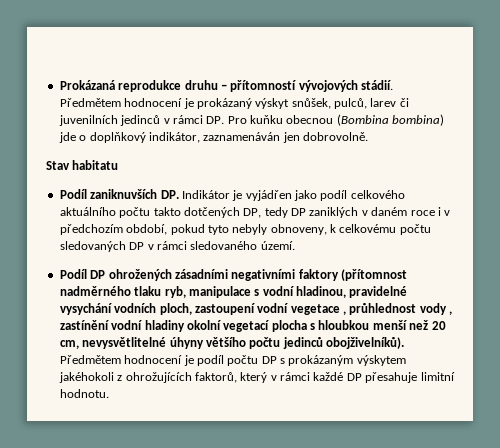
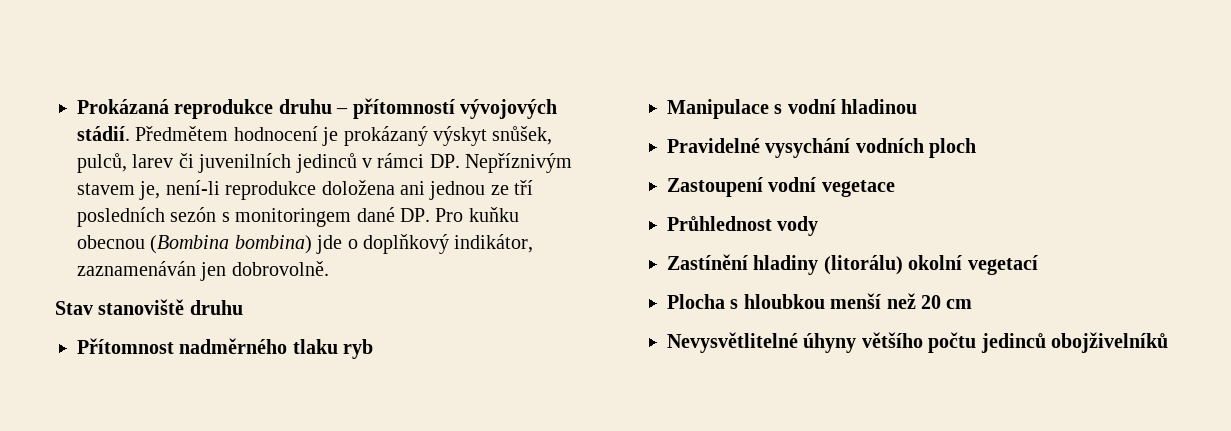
- Předmětem hodnocení je prokázaný výskyt snůšek, pulců, larev či juvenilních jedinců v rámci DP. Pro kuňku obecnou (Bombina bombina) jde o doplňkový indikátor, zaznamenáván jen dobrovolně.
+ Předmětem hodnocení je prokázaný výskyt snůšek, pulců, larev či juvenilních jedinců v rámci DP. Nepříznivým stavem je, není-li reprodukce doložena ani jednou ze tří posledních sezón s monitoringem dané DP. Pro kuňku obecnou (Bombina bombina) jde o doplňkový indikátor, zaznamenáván jen dobrovolně.
- Stav habitatu
- Podíl zaniknuvších DP. Indikátor je vyjádřen jako podíl celkového aktuálního počtu takto dotčených DP, tedy DP zaniklých v daném roce i v předchozím období, pokud tyto nebyly obnoveny, k celkovému počtu sledovaných DP v rámci sledovaného území.
- Podíl DP ohrožených zásadními negativními faktory (přítomnost nadměrného tlaku ryb, manipulace s vodní hladinou, pravidelné vysychání vodních ploch, zastoupení vodní vegetace , průhlednost vody , zastínění vodní hladiny okolní vegetací plocha s hloubkou menší než 20 cm, nevysvětlitelné úhyny většího počtu jedinců obojživelníků). Předmětem hodnocení je podíl počtu DP s prokázaným výskytem jakéhokoli z ohrožujících faktorů, který v rámci každé DP přesahuje limitní hodnotu.
+ Stav stanoviště druhu
+ Přítomnost nadměrného tlaku ryb
+ Manipulace s vodní hladinou
+ Pravidelné vysychání vodních ploch
+ Zastoupení vodní vegetace
+ Průhlednost vody
+ Zastínění hladiny (litorálu) okolní vegetací
+ Plocha s hloubkou menší než 20 cm
+ Nevysvětlitelné úhyny většího počtu jedinců obojživelníků

